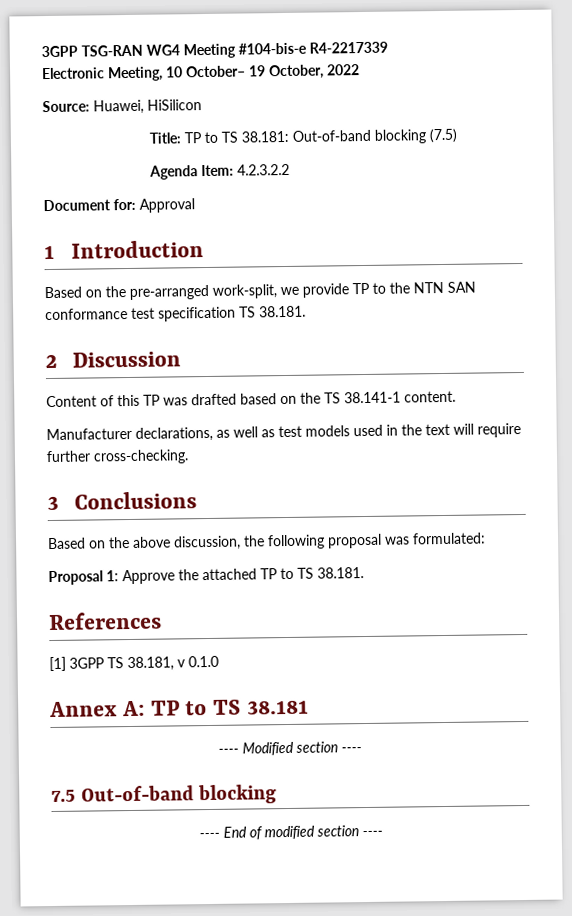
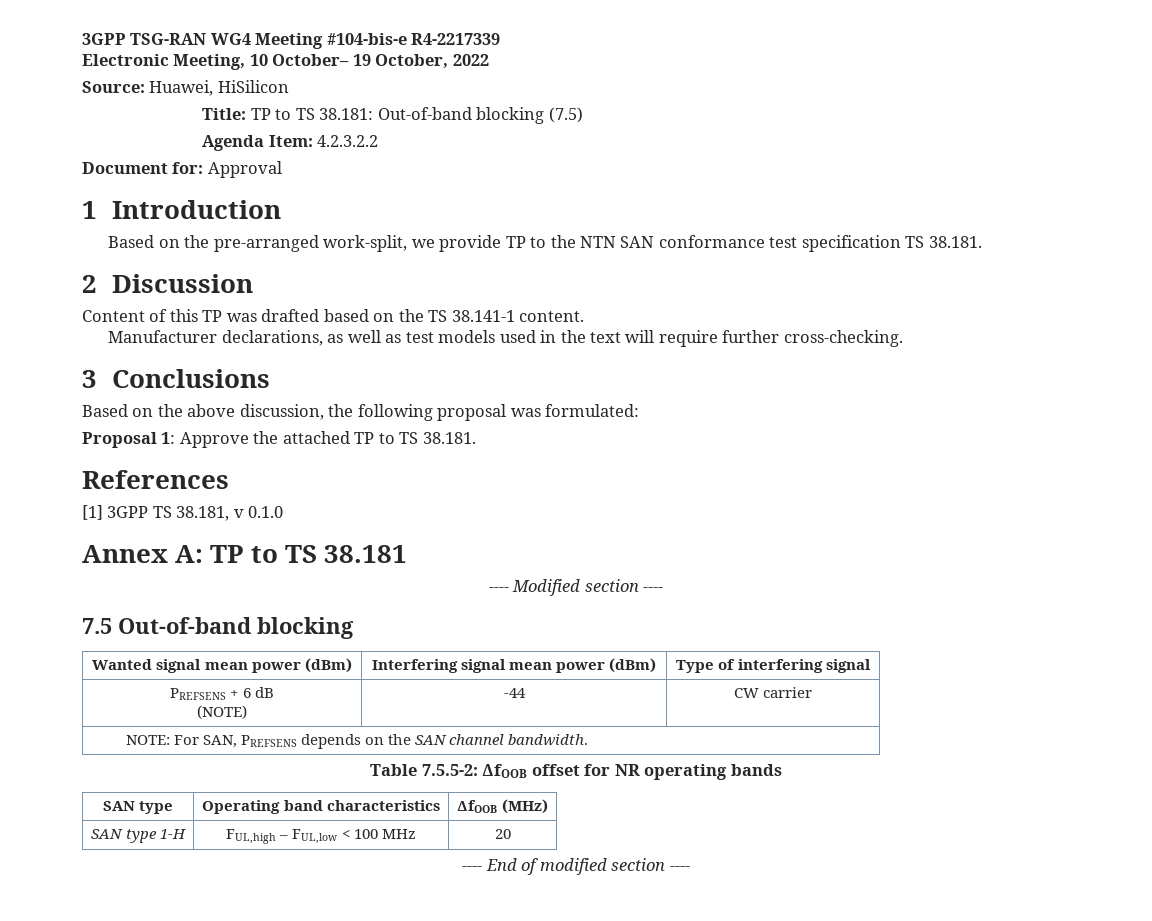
+ Wanted signal mean power (dBm) | Interfering signal mean power (dBm) | Type of interfering signal
+ PREFSENS + 6 dB
+ (NOTE) | -44 | CW carrier
+ NOTE: For SAN, PREFSENS depends on the SAN channel bandwidth.
+ Table 7.5.5-2: ΔfOOB offset for NR operating bands
+ SAN type | Operating band characteristics | ΔfOOB (MHz)
+ SAN type 1-H | FUL,high – FUL,low < 100 MHz | 20

